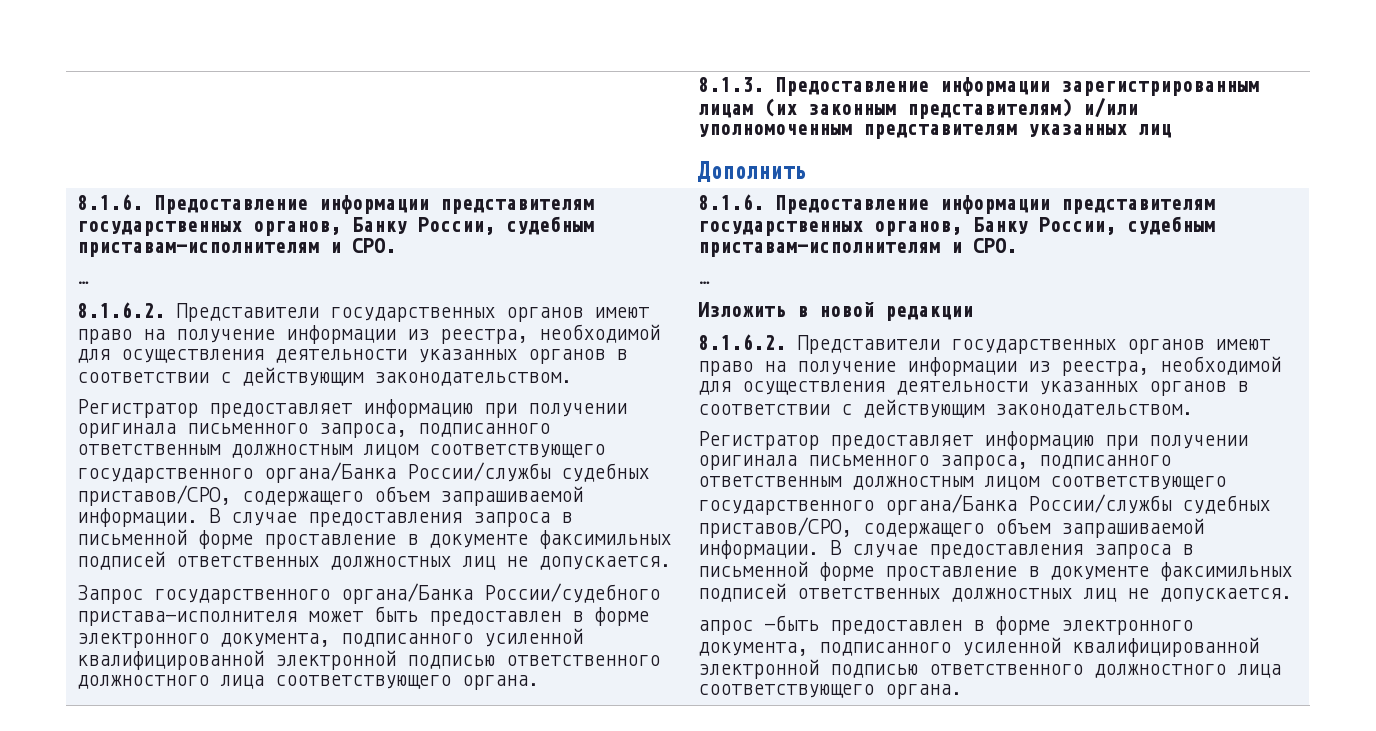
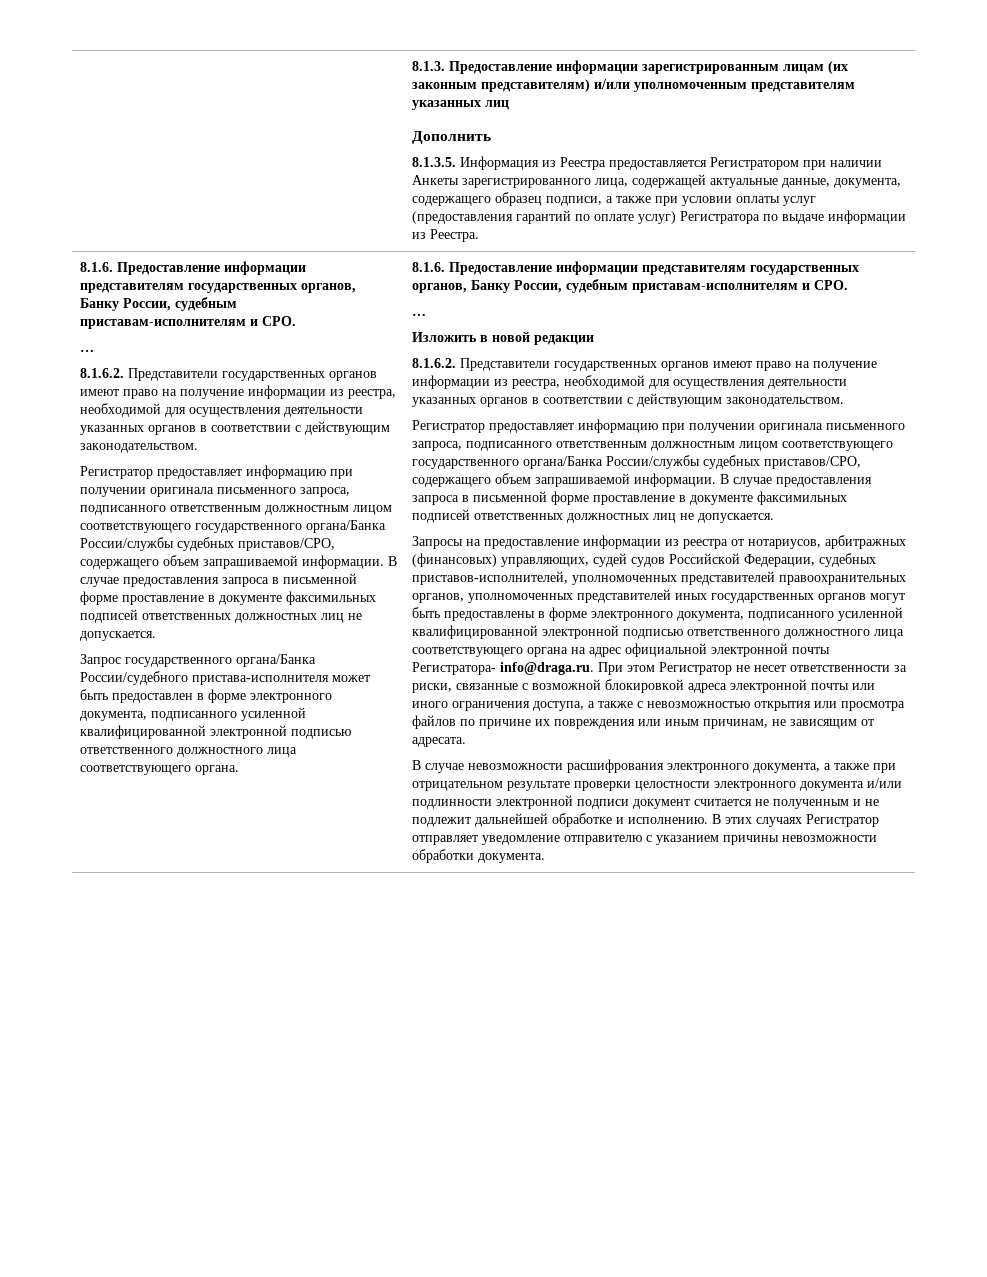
+ 8.1.3.5. Информация из Реестра предоставляется Регистратором при наличии Анкеты зарегистрированного лица, содержащей актуальные данные, документа, содержащего образец подписи, а также при условии оплаты услуг (предоставления гарантий по оплате услуг) Регистратора по выдаче информации из Реестра.
- апрос -быть предоставлен в форме электронного документа, подписанного усиленной квалифицированной электронной подписью ответственного должностного лица соответствующего органа.
+ Запросы на предоставление информации из реестра от нотариусов, арбитражных (финансовых) управляющих, судей судов Российской Федерации, судебных приставов-исполнителей, уполномоченных представителей правоохранительных органов, уполномоченных представителей иных государственных органов могут быть предоставлены в форме электронного документа, подписанного усиленной квалифицированной электронной подписью ответственного должностного лица соответствующего органа на адрес официальной электронной почты Регистратора- info@draga.ru. При этом Регистратор не несет ответственности за риски, связанные с возможной блокировкой адреса электронной почты или иного ограничения доступа, а также с невозможностью открытия или просмотра файлов по причине их повреждения или иным причинам, не зависящим от адресата.
+ В случае невозможности расшифрования электронного документа, а также при отрицательном результате проверки целостности электронного документа и/или подлинности электронной подписи документ считается не полученным и не подлежит дальнейшей обработке и исполнению. В этих случаях Регистратор отправляет уведомление отправителю с указанием причины невозможности обработки документа.

